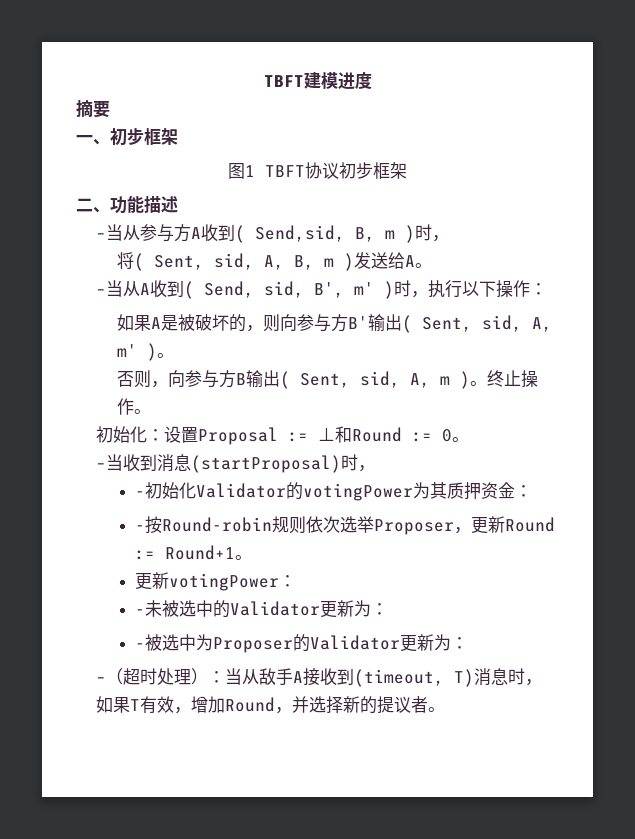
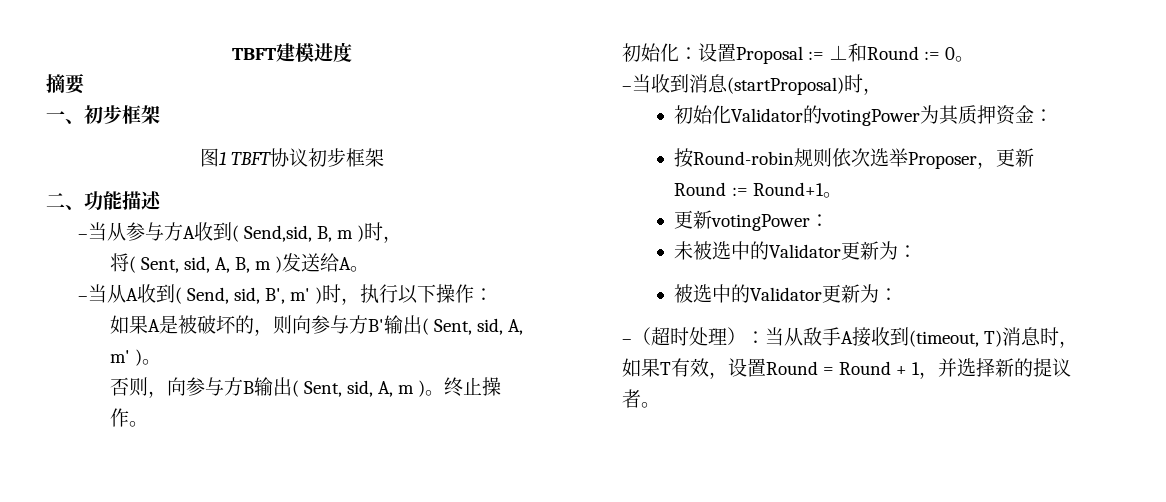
- -初始化Validator的votingPower为其质押资金：
+ 初始化Validator的votingPower为其质押资金：
- -按Round-robin规则依次选举Proposer，更新Round := Round+1。
+ 按Round-robin规则依次选举Proposer，更新Round := Round+1。
- -未被选中的Validator更新为：
- -被选中为Proposer的Validator更新为：
+ 未被选中的Validator更新为：
+ 被选中的Validator更新为：
- –（超时处理）：当从敌手A接收到(timeout, T)消息时，如果T有效，增加Round，并选择新的提议者。
+ –（超时处理）：当从敌手A接收到(timeout, T)消息时，如果T有效，设置Round = Round + 1，并选择新的提议者。

